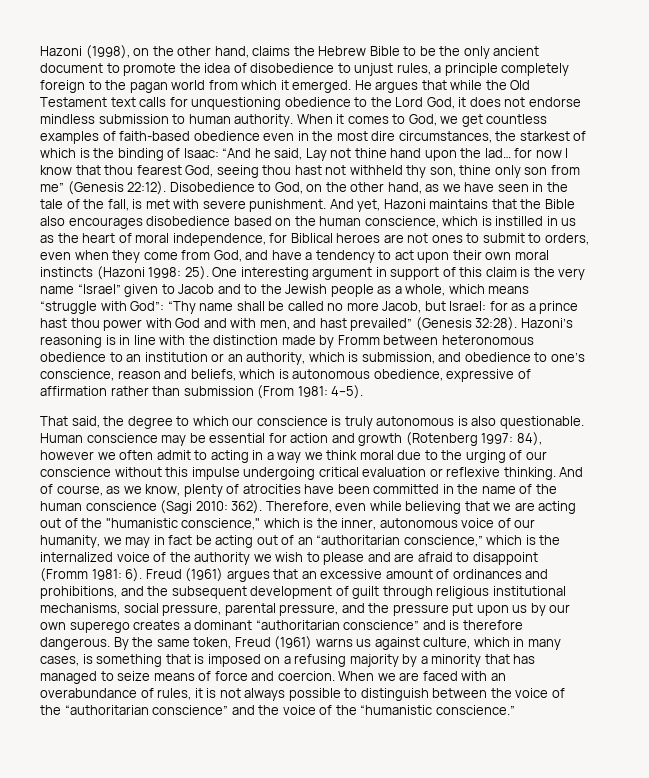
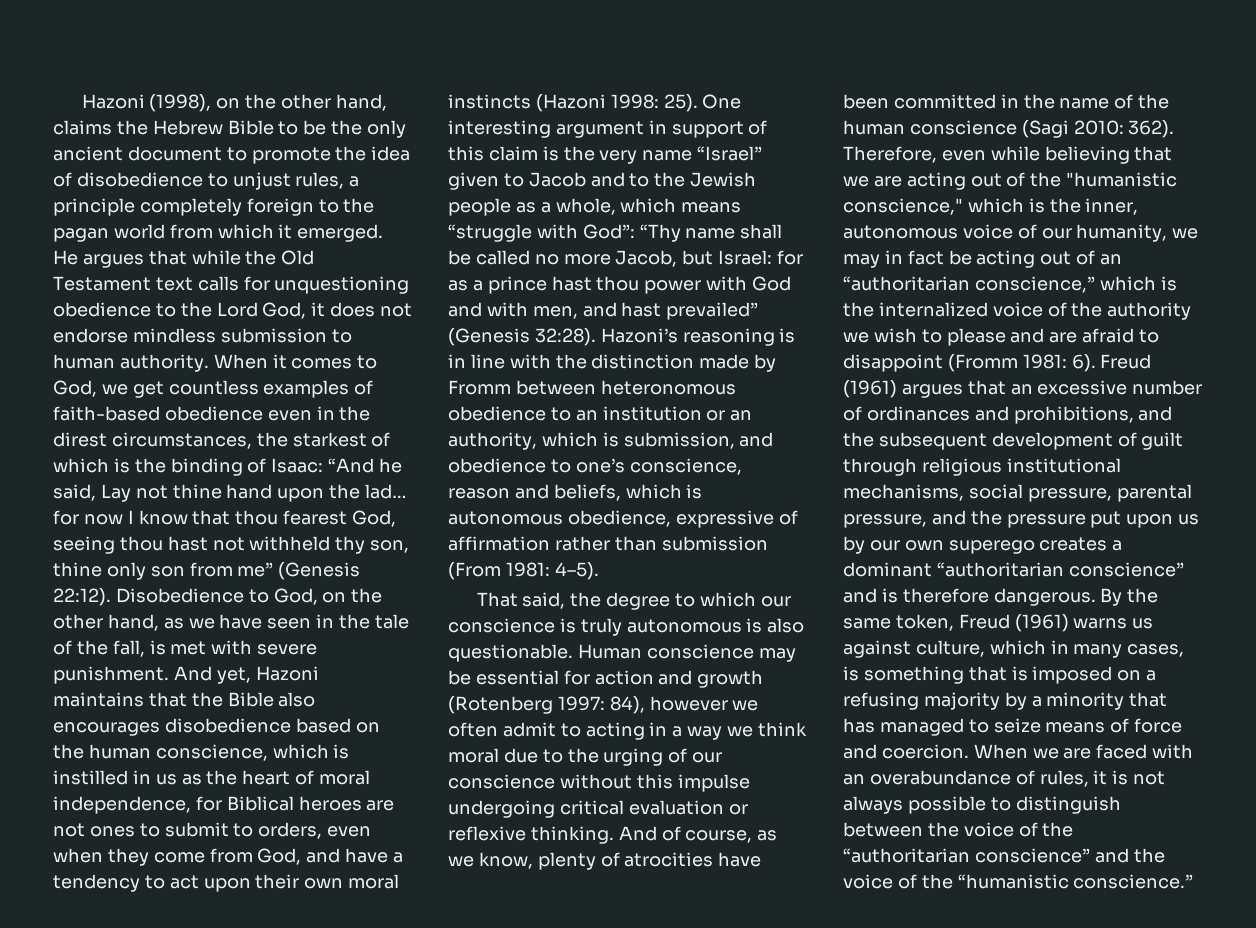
- When it comes to God, we get countless examples of faith-based obedience even in the most dire circumstances, the starkest of which is the binding of Isaac: “And he said, Lay not thine hand upon the lad… for now I know that thou fearest God, seeing thou hast not withheld thy son, thine only son from me” (Genesis 22:12).
+ When it comes to God, we get countless examples of faith-based obedience even in the direst circumstances, the starkest of which is the binding of Isaac: “And he said, Lay not thine hand upon the lad… for now I know that thou fearest God, seeing thou hast not withheld thy son, thine only son from me” (Genesis 22:12).
- Freud (1961) argues that an excessive amount of ordinances and prohibitions, and the subsequent development of guilt through religious institutional mechanisms, social pressure, parental pressure, and the pressure put upon us by our own superego creates a dominant “authoritarian conscience” and is therefore dangerous.
+ Freud (1961) argues that an excessive number of ordinances and prohibitions, and the subsequent development of guilt through religious institutional mechanisms, social pressure, parental pressure, and the pressure put upon us by our own superego creates a dominant “authoritarian conscience” and is therefore dangerous.

